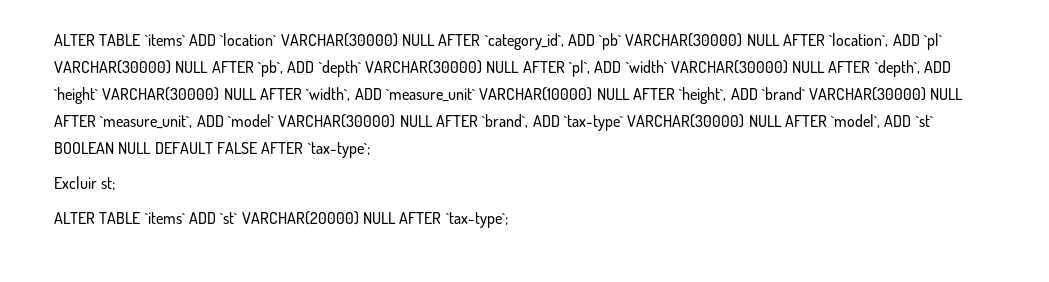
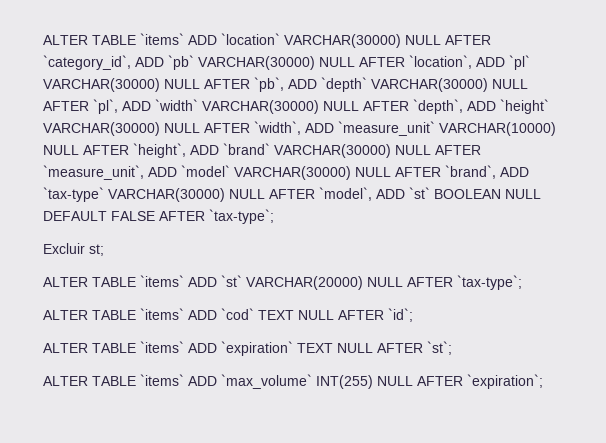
+ ALTER TABLE `items` ADD `cod` TEXT NULL AFTER `id`;
+ ALTER TABLE `items` ADD `expiration` TEXT NULL AFTER `st`;
+ ALTER TABLE `items` ADD `max_volume` INT(255) NULL AFTER `expiration`;

